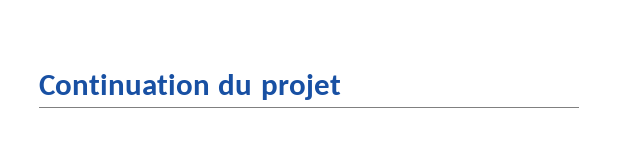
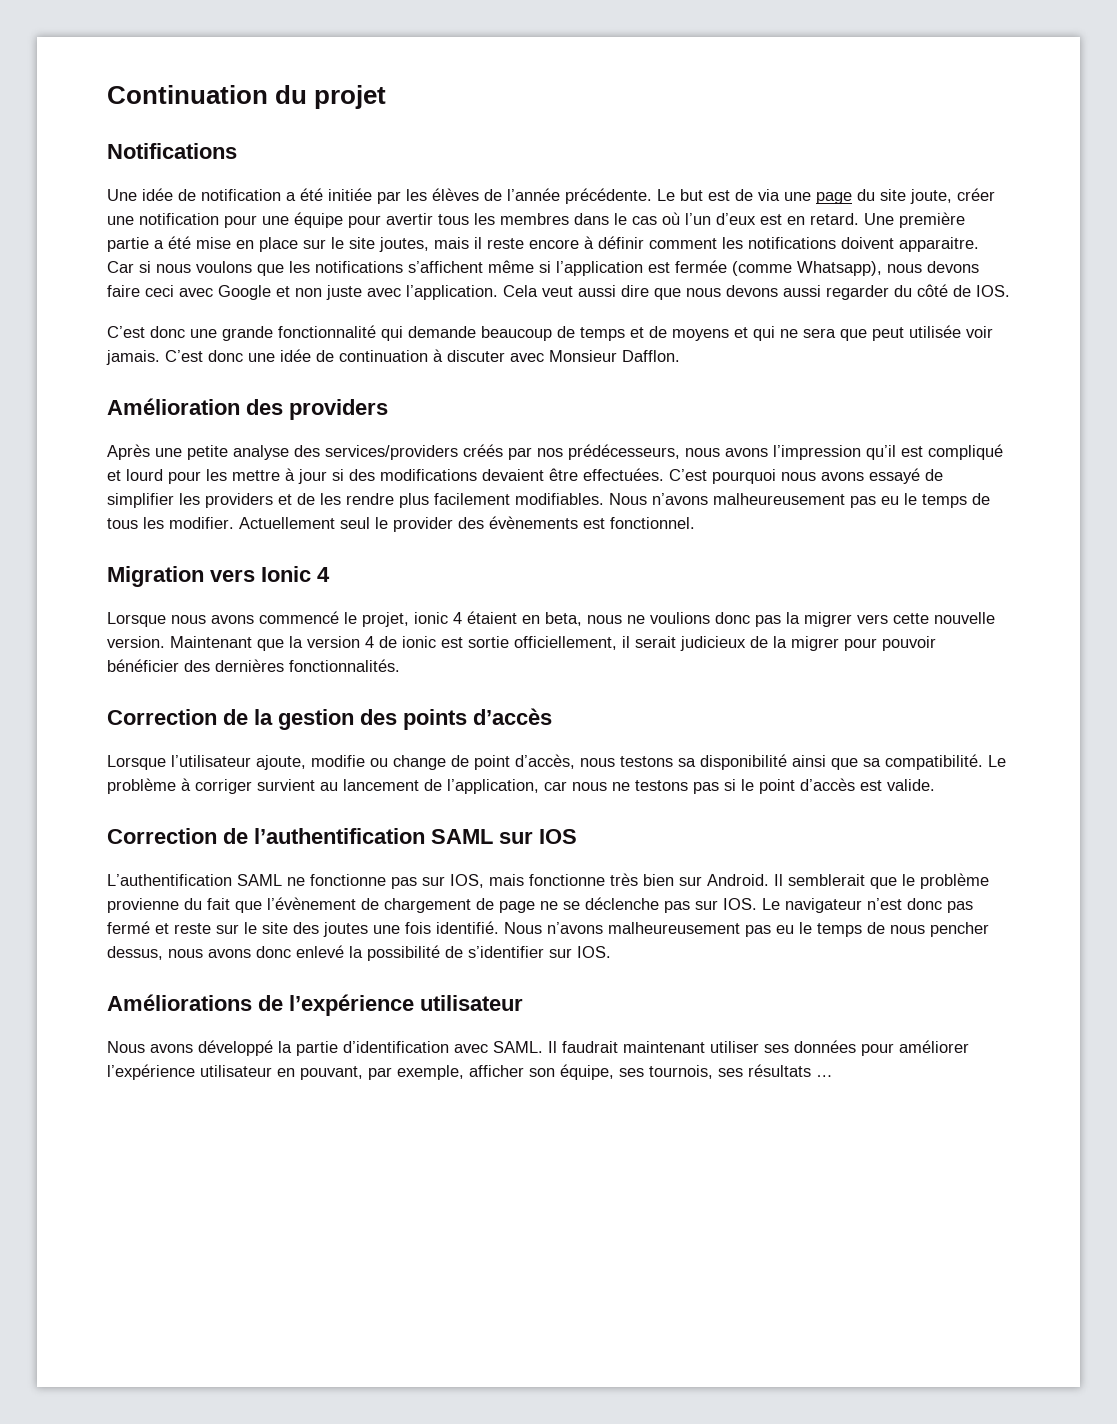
+ Notifications
+ Une idée de notification a été initiée par les élèves de l’année précédente. Le but est de via une page du site joute, créer une notification pour une équipe pour avertir tous les membres dans le cas où l’un d’eux est en retard. Une première partie a été mise en place sur le site joutes, mais il reste encore à définir comment les notifications doivent apparaitre. Car si nous voulons que les notifications s’affichent même si l’application est fermée (comme Whatsapp), nous devons faire ceci avec Google et non juste avec l’application. Cela veut aussi dire que nous devons aussi regarder du côté de IOS.
+ C’est donc une grande fonctionnalité qui demande beaucoup de temps et de moyens et qui ne sera que peut utilisée voir jamais. C’est donc une idée de continuation à discuter avec Monsieur Dafflon.
+ Amélioration des providers
+ Après une petite analyse des services/providers créés par nos prédécesseurs, nous avons l’impression qu’il est compliqué et lourd pour les mettre à jour si des modifications devaient être effectuées. C’est pourquoi nous avons essayé de simplifier les providers et de les rendre plus facilement modifiables. Nous n’avons malheureusement pas eu le temps de tous les modifier. Actuellement seul le provider des évènements est fonctionnel.
+ Migration vers Ionic 4
+ Lorsque nous avons commencé le projet, ionic 4 étaient en beta, nous ne voulions donc pas la migrer vers cette nouvelle version. Maintenant que la version 4 de ionic est sortie officiellement, il serait judicieux de la migrer pour pouvoir bénéficier des dernières fonctionnalités.
+ Correction de la gestion des points d’accès
+ Lorsque l’utilisateur ajoute, modifie ou change de point d’accès, nous testons sa disponibilité ainsi que sa compatibilité. Le problème à corriger survient au lancement de l’application, car nous ne testons pas si le point d’accès est valide.
+ Correction de l’authentification SAML sur IOS
+ L’authentification SAML ne fonctionne pas sur IOS, mais fonctionne très bien sur Android. Il semblerait que le problème provienne du fait que l’évènement de chargement de page ne se déclenche pas sur IOS. Le navigateur n’est donc pas fermé et reste sur le site des joutes une fois identifié. Nous n’avons malheureusement pas eu le temps de nous pencher dessus, nous avons donc enlevé la possibilité de s’identifier sur IOS.
+ Améliorations de l’expérience utilisateur
+ Nous avons développé la partie d’identification avec SAML. Il faudrait maintenant utiliser ses données pour améliorer l’expérience utilisateur en pouvant, par exemple, afficher son équipe, ses tournois, ses résultats …

